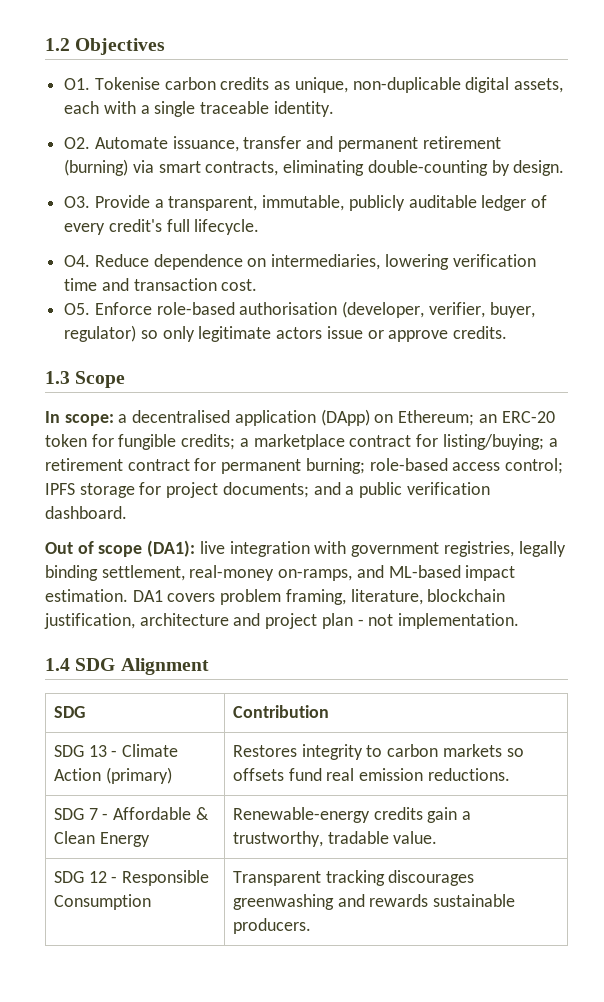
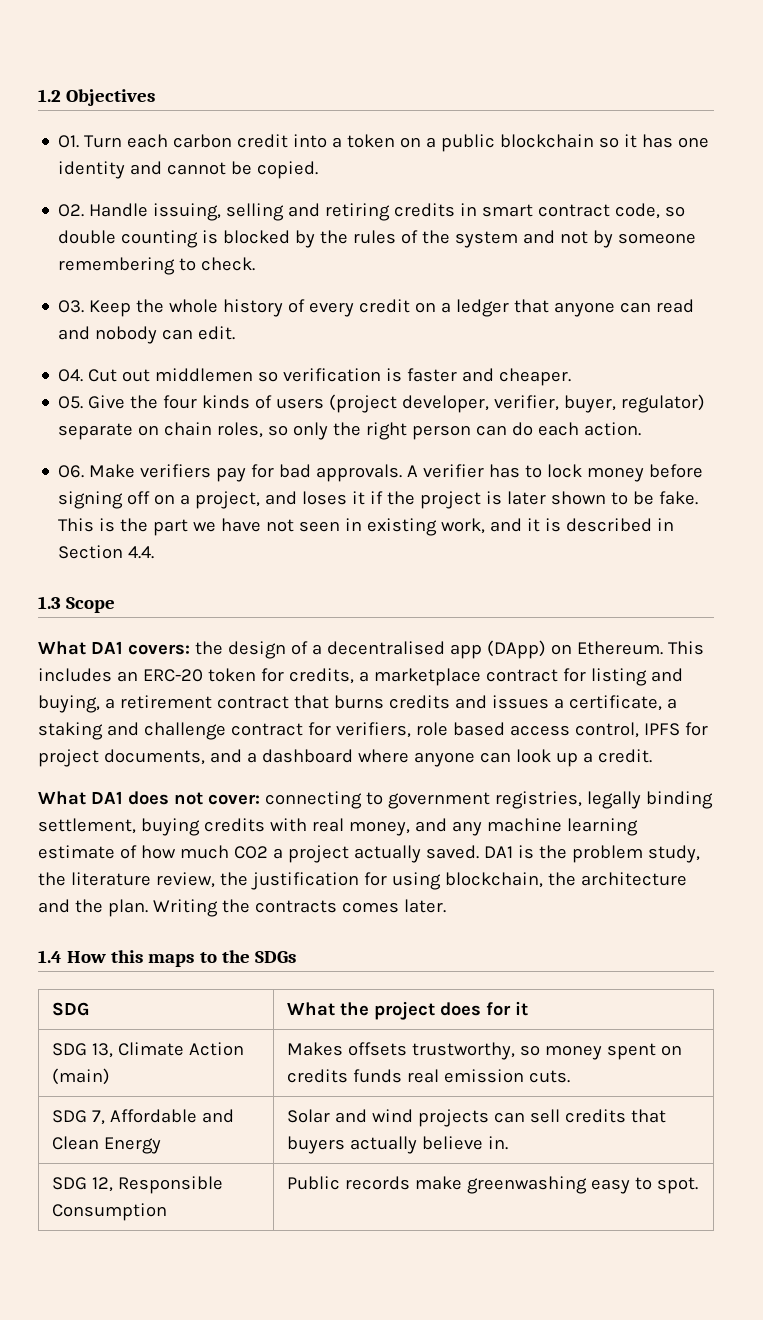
- O1. Tokenise carbon credits as unique, non-duplicable digital assets, each with a single traceable identity.
- O2. Automate issuance, transfer and permanent retirement (burning) via smart contracts, eliminating double-counting by design.
- O3. Provide a transparent, immutable, publicly auditable ledger of every credit's full lifecycle.
- O4. Reduce dependence on intermediaries, lowering verification time and transaction cost.
- O5. Enforce role-based authorisation (developer, verifier, buyer, regulator) so only legitimate actors issue or approve credits.
+ O1. Turn each carbon credit into a token on a public blockchain so it has one identity and cannot be copied.
+ O2. Handle issuing, selling and retiring credits in smart contract code, so double counting is blocked by the rules of the system and not by someone remembering to check.
+ O3. Keep the whole history of every credit on a ledger that anyone can read and nobody can edit.
+ O4. Cut out middlemen so verification is faster and cheaper.
+ O5. Give the four kinds of users (project developer, verifier, buyer, regulator) separate on chain roles, so only the right person can do each action.
+ O6. Make verifiers pay for bad approvals. A verifier has to lock money before signing off on a project, and loses it if the project is later shown to be fake. This is the part we have not seen in existing work, and it is described in Section 4.4.
  1.3 Scope
- In scope: a decentralised application (DApp) on Ethereum; an ERC-20 token for fungible credits; a marketplace contract for listing/buying; a retirement contract for permanent burning; role-based access control; IPFS storage for project documents; and a public verification dashboard.
- Out of scope (DA1): live integration with government registries, legally binding settlement, real-money on-ramps, and ML-based impact estimation. DA1 covers problem framing, literature, blockchain justification, architecture and project plan - not implementation.
- 1.4 SDG Alignment
- SDG | Contribution
- SDG 13 - Climate Action (primary) | Restores integrity to carbon markets so offsets fund real emission reductions.
- SDG 7 - Affordable & Clean Energy | Renewable-energy credits gain a trustworthy, tradable value.
- SDG 12 - Responsible Consumption | Transparent tracking discourages greenwashing and rewards sustainable producers.
+ What DA1 covers: the design of a decentralised app (DApp) on Ethereum. This includes an ERC-20 token for credits, a marketplace contract for listing and buying, a retirement contract that burns credits and issues a certificate, a staking and challenge contract for verifiers, role based access control, IPFS for project documents, and a dashboard where anyone can look up a credit.
+ What DA1 does not cover: connecting to government registries, legally binding settlement, buying credits with real money, and any machine learning estimate of how much CO2 a project actually saved. DA1 is the problem study, the literature review, the justification for using blockchain, the architecture and the plan. Writing the contracts comes later.
+ 1.4 How this maps to the SDGs
+ SDG | What the project does for it
+ SDG 13, Climate Action (main) | Makes offsets trustworthy, so money spent on credits funds real emission cuts.
+ SDG 7, Affordable and Clean Energy | Solar and wind projects can sell credits that buyers actually believe in.
+ SDG 12, Responsible Consumption | Public records make greenwashing easy to spot.

